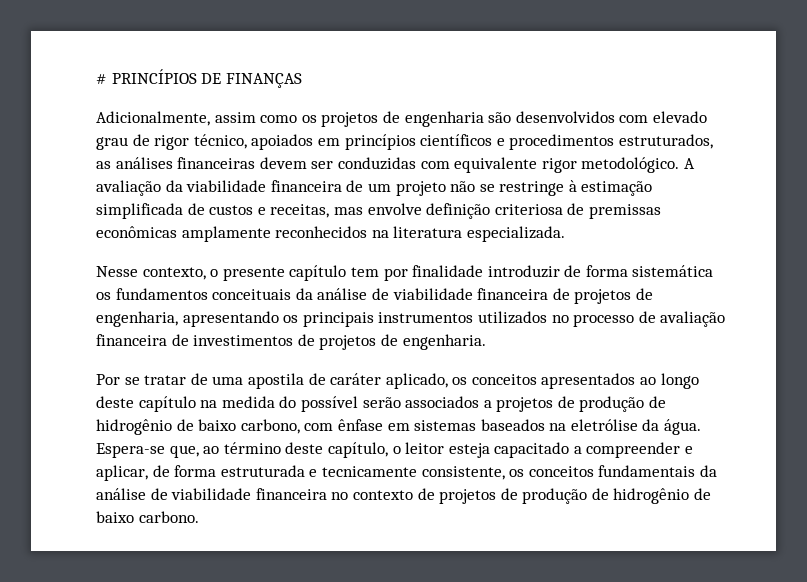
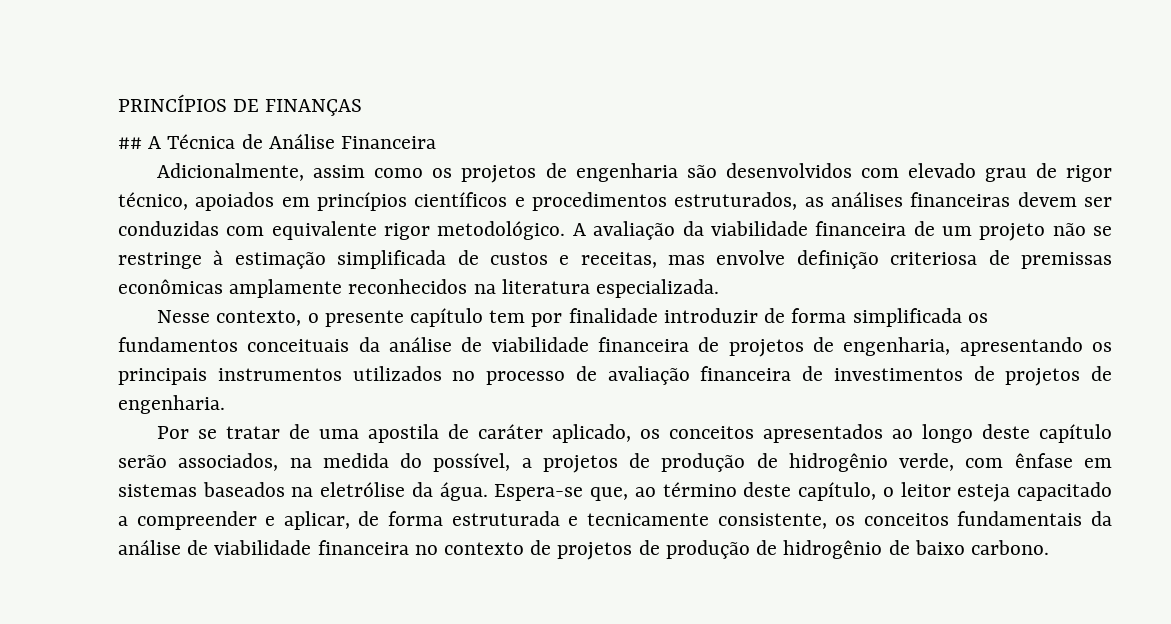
- # PRINCÍPIOS DE FINANÇAS
+ PRINCÍPIOS DE FINANÇAS
+ ## A Técnica de Análise Financeira
- Nesse contexto, o presente capítulo tem por finalidade introduzir de forma sistemática os fundamentos conceituais da análise de viabilidade financeira de projetos de engenharia, apresentando os principais instrumentos utilizados no processo de avaliação financeira de investimentos de projetos de engenharia.
+ Nesse contexto, o presente capítulo tem por finalidade introduzir de forma simplificada os fundamentos conceituais da análise de viabilidade financeira de projetos de engenharia, apresentando os principais instrumentos utilizados no processo de avaliação financeira de investimentos de projetos de engenharia.
- Por se tratar de uma apostila de caráter aplicado, os conceitos apresentados ao longo deste capítulo na medida do possível serão associados a projetos de produção de hidrogênio de baixo carbono, com ênfase em sistemas baseados na eletrólise da água.
+ Por se tratar de uma apostila de caráter aplicado, os conceitos apresentados ao longo deste capítulo serão associados, na medida do possível, a projetos de produção de hidrogênio verde, com ênfase em sistemas baseados na eletrólise da água.

